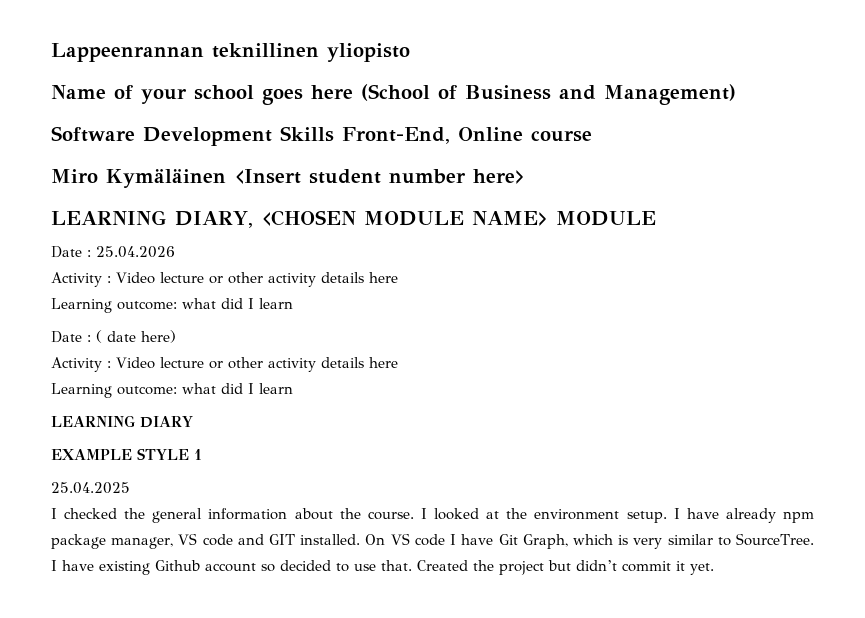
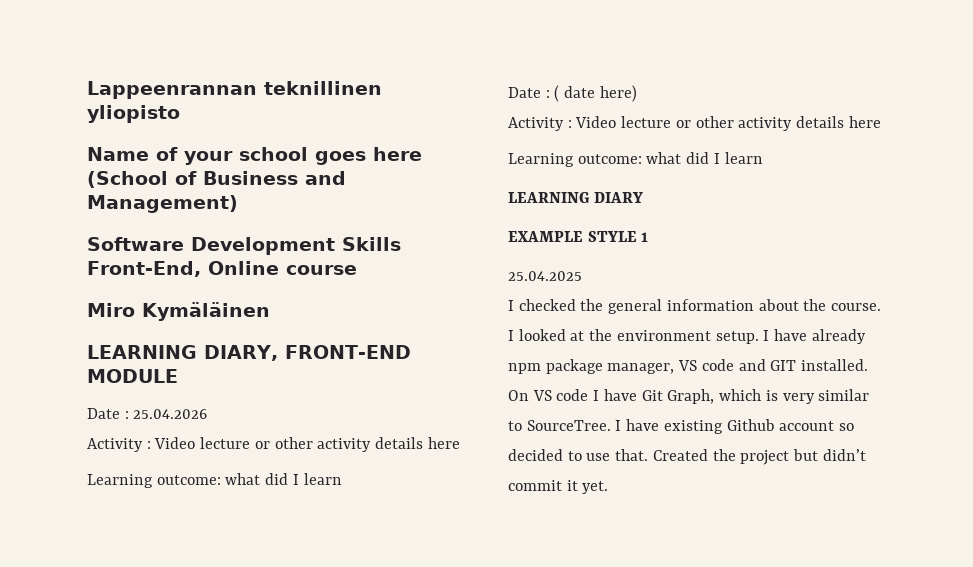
- Miro Kymäläinen <Insert student number here>
+ Miro Kymäläinen
- LEARNING DIARY, <CHOSEN MODULE NAME> MODULE
+ LEARNING DIARY, FRONT-END MODULE

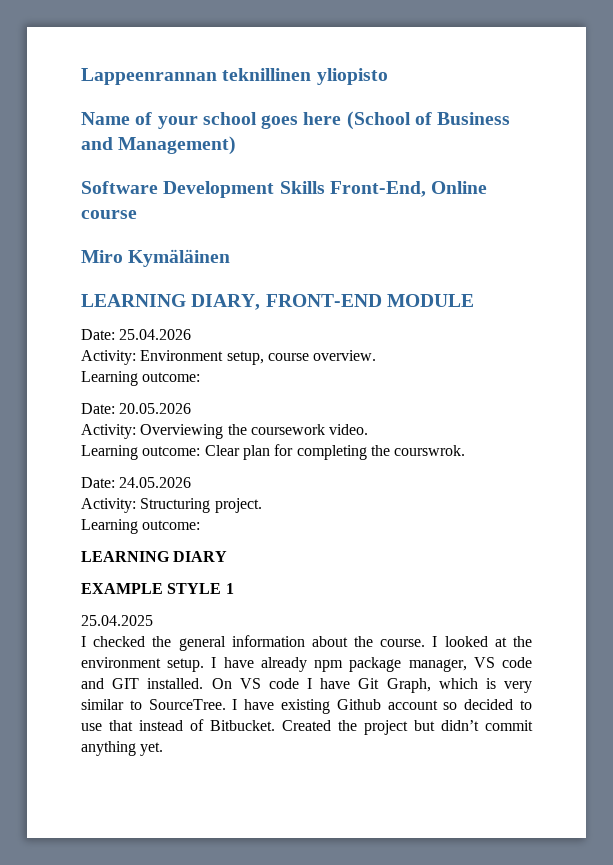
- Date : 25.04.2026
- Activity : Video lecture or other activity details here
- Learning outcome: what did I learn
- Date : ( date here)
- Activity : Video lecture or other activity details here
- Learning outcome: what did I learn
+ Date: 25.04.2026
+ Activity: Environment setup, course overview.
+ Learning outcome:
+ Date: 20.05.2026
+ Activity: Overviewing the coursework video.
+ Learning outcome: Clear plan for completing the courswrok.
+ Date: 24.05.2026
+ Activity: Structuring project.
+ Learning outcome:
- I have existing Github account so decided to use that.
+ I have existing Github account so decided to use that instead of Bitbucket.
- Created the project but didn’t commit it yet.
+ Created the project but didn’t commit anything yet.

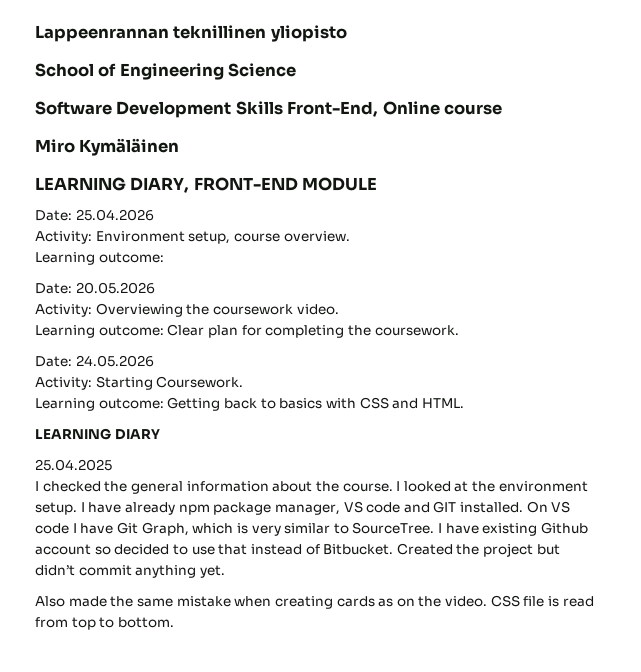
- Name of your school goes here (School of Business and Management)
+ School of Engineering Science
- Learning outcome: Clear plan for completing the courswrok.
+ Learning outcome: Clear plan for completing the coursework.
- Activity: Structuring project.
- Learning outcome:
+ Activity: Starting Coursework.
+ Learning outcome: Getting back to basics with CSS and HTML.
- EXAMPLE STYLE 1
+ Also made the same mistake when creating cards as on the video. CSS file is read from top to bottom.

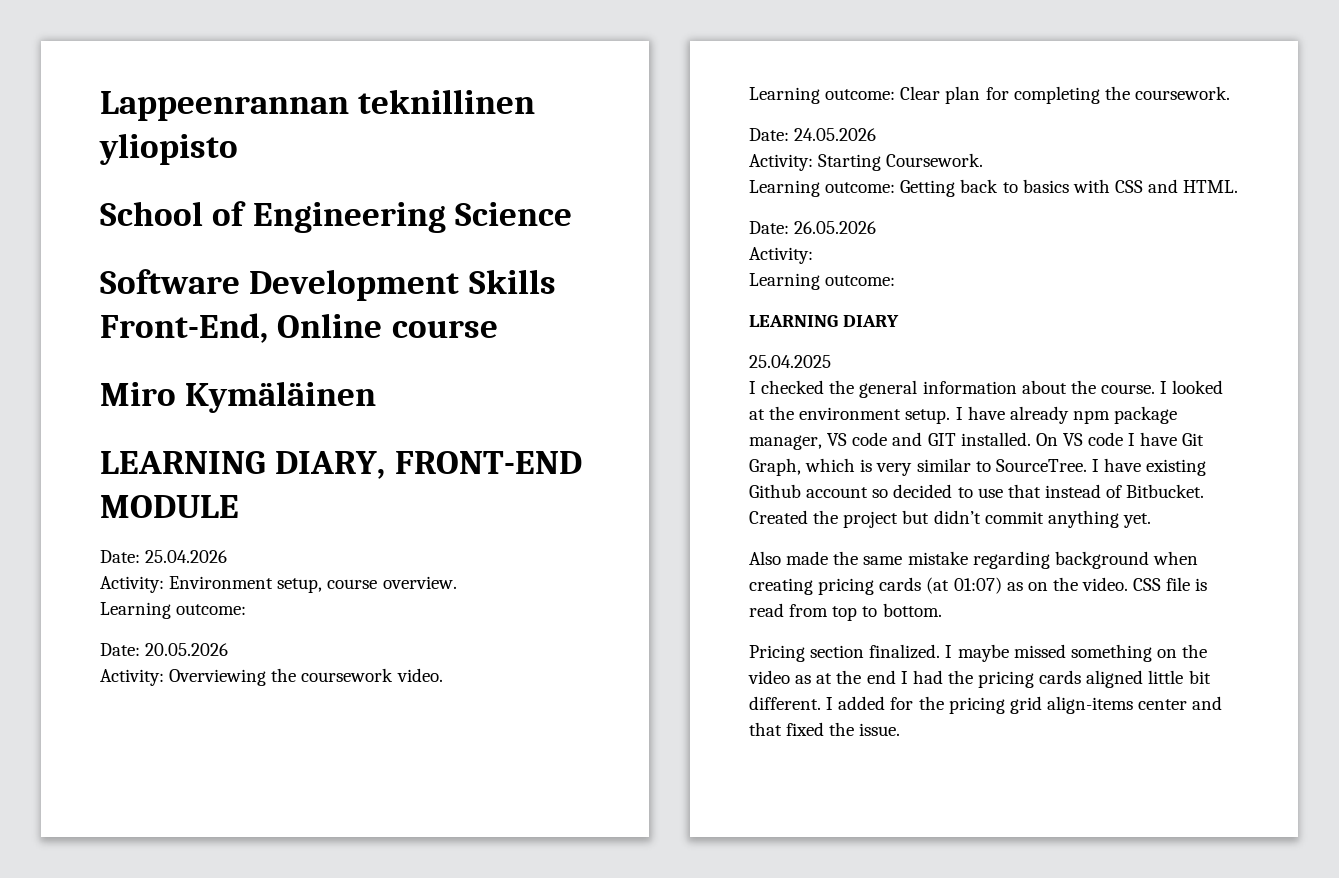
+ Date: 26.05.2026
+ Activity:
+ Learning outcome:
- Also made the same mistake when creating cards as on the video.
+ Also made the same mistake regarding background when creating pricing cards (at 01:07) as on the video.
+ Pricing section finalized. I maybe missed something on the video as at the end I had the pricing cards aligned little bit different. I added for the pricing grid align-items center and that fixed the issue.

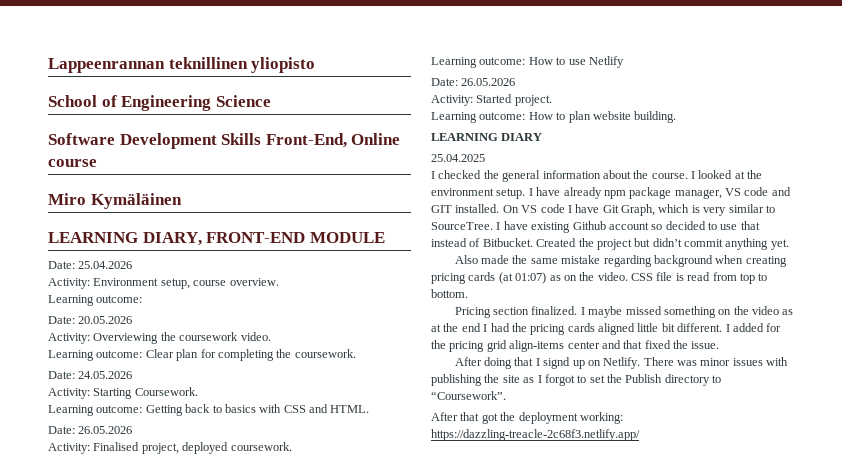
  Learning outcome: Getting back to basics with CSS and HTML.
  Date: 26.05.2026
- Activity:
- Learning outcome:
+ Activity: Finalised project, deployed coursework.
+ Learning outcome: How to use Netlify
+ Date: 26.05.2026
+ Activity: Started project.
+ Learning outcome: How to plan website building.
+ After doing that I signd up on Netlify. There was minor issues with publishing the site as I forgot to set the Publish directory to “Coursework”.
+ After that got the deployment working: https://dazzling-treacle-2c68f3.netlify.app/

